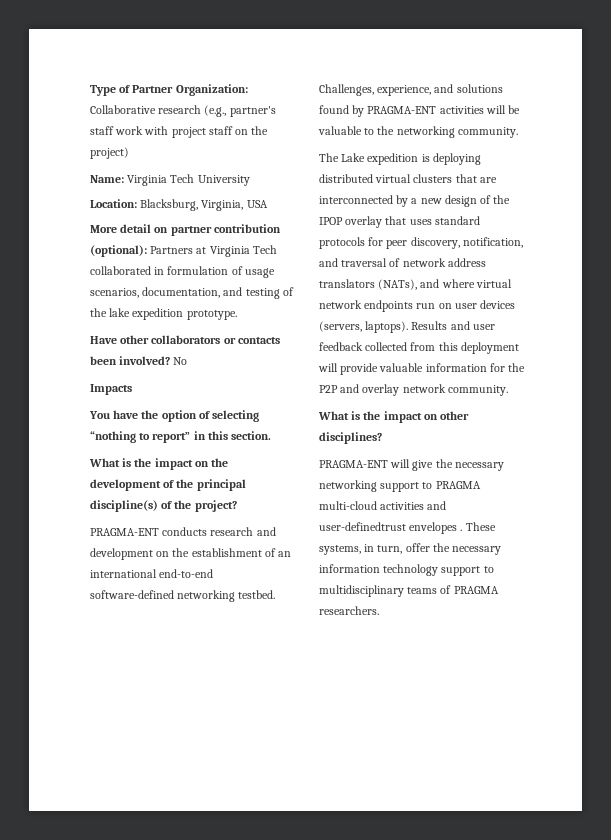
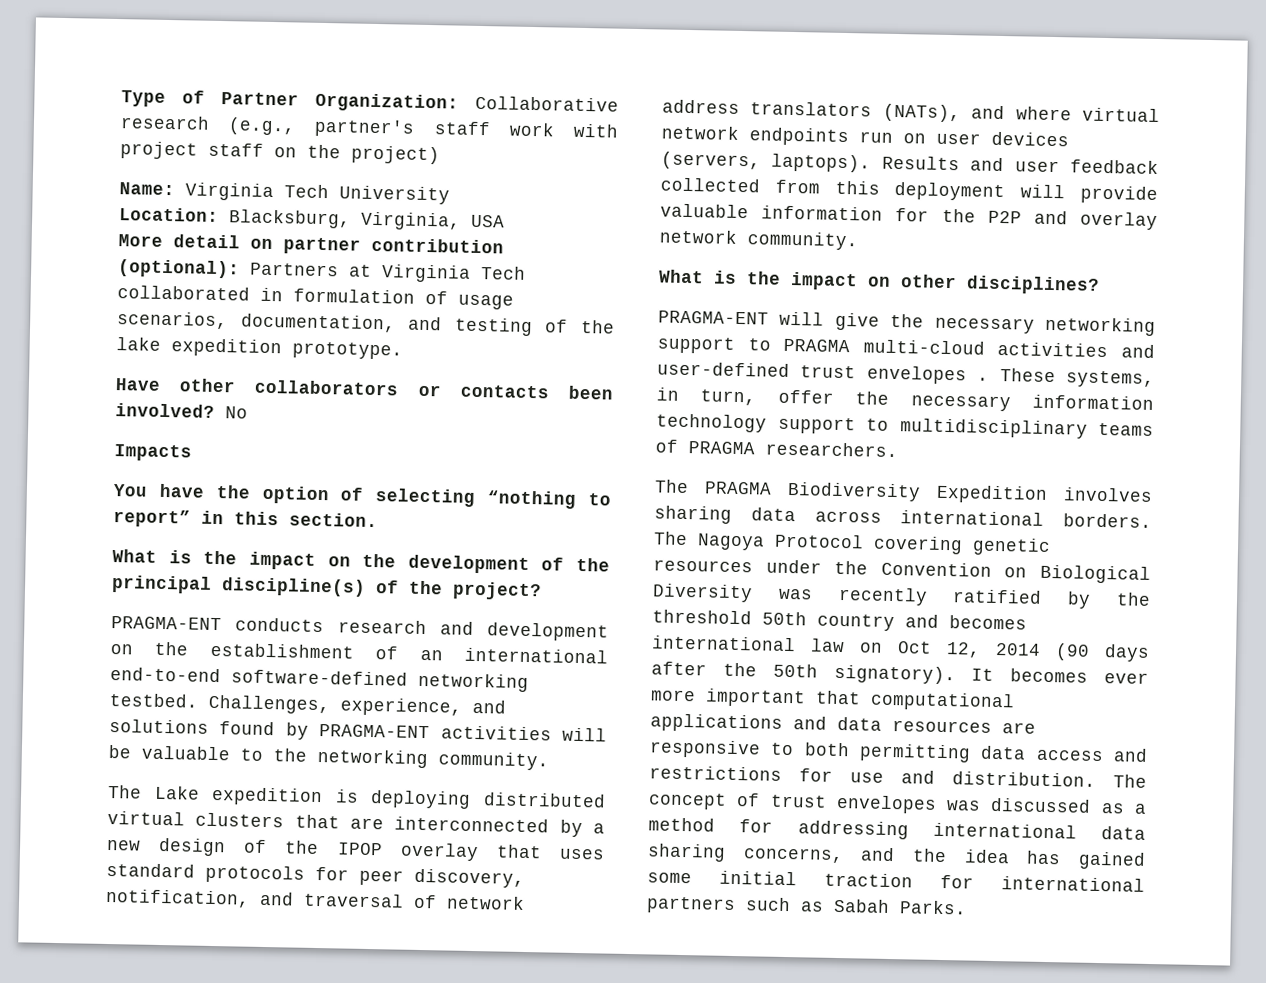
- PRAGMA-ENT will give the necessary networking support to PRAGMA multi-cloud activities and user-definedtrust envelopes .
+ PRAGMA-ENT will give the necessary networking support to PRAGMA multi-cloud activities and user-defined trust envelopes .
+ The PRAGMA Biodiversity Expedition involves sharing data across international borders. The Nagoya Protocol covering genetic resources under the Convention on Biological Diversity was recently ratified by the threshold 50th country and becomes international law on Oct 12, 2014 (90 days after the 50th signatory). It becomes ever more important that computational applications and data resources are responsive to both permitting data access and restrictions for use and distribution. The concept of trust envelopes was discussed as a method for addressing international data sharing concerns, and the idea has gained some initial traction for international partners such as Sabah Parks.

